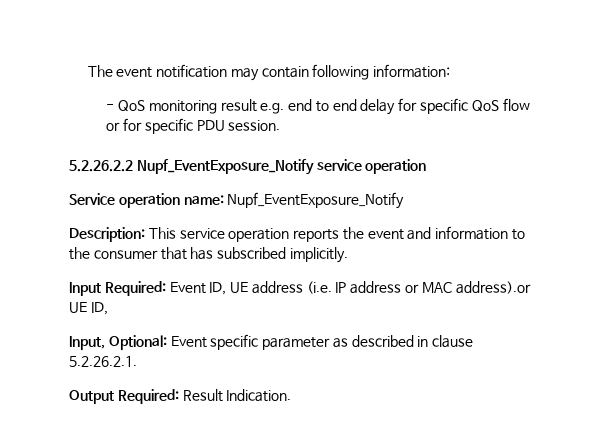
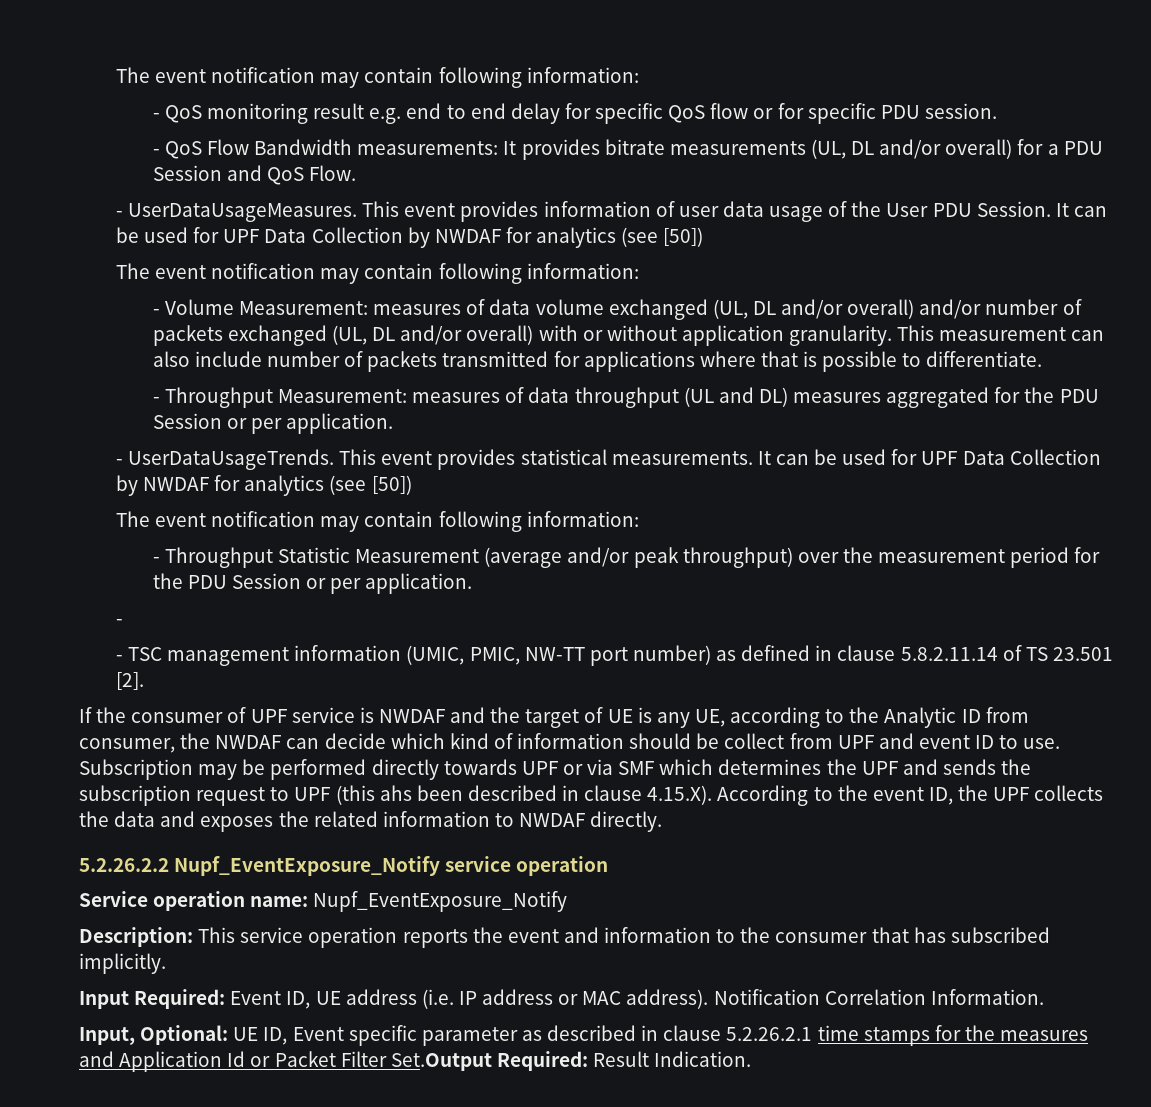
+ - QoS Flow Bandwidth measurements: It provides bitrate measurements (UL, DL and/or overall) for a PDU Session and QoS Flow.
+ - UserDataUsageMeasures. This event provides information of user data usage of the User PDU Session. It can be used for UPF Data Collection by NWDAF for analytics (see [50])
+ The event notification may contain following information:
+ - Volume Measurement: measures of data volume exchanged (UL, DL and/or overall) and/or number of packets exchanged (UL, DL and/or overall) with or without application granularity. This measurement can also include number of packets transmitted for applications where that is possible to differentiate.
+ - Throughput Measurement: measures of data throughput (UL and DL) measures aggregated for the PDU Session or per application.
+ - UserDataUsageTrends. This event provides statistical measurements. It can be used for UPF Data Collection by NWDAF for analytics (see [50])
+ The event notification may contain following information:
+ - Throughput Statistic Measurement (average and/or peak throughput) over the measurement period for the PDU Session or per application.
+ -
+ - TSC management information (UMIC, PMIC, NW-TT port number) as defined in clause 5.8.2.11.14 of TS 23.501 [2].
+ If the consumer of UPF service is NWDAF and the target of UE is any UE, according to the Analytic ID from consumer, the NWDAF can decide which kind of information should be collect from UPF and event ID to use. Subscription may be performed directly towards UPF or via SMF which determines the UPF and sends the subscription request to UPF (this ahs been described in clause 4.15.X). According to the event ID, the UPF collects the data and exposes the related information to NWDAF directly.
- Input Required: Event ID, UE address (i.e. IP address or MAC address).or UE ID,
+ Input Required: Event ID, UE address (i.e. IP address or MAC address). Notification Correlation Information.
- Input, Optional: Event specific parameter as described in clause 5.2.26.2.1.
- Output Required: Result Indication.
+ Input, Optional: UE ID, Event specific parameter as described in clause 5.2.26.2.1 time stamps for the measures and Application Id or Packet Filter Set.Output Required: Result Indication.

